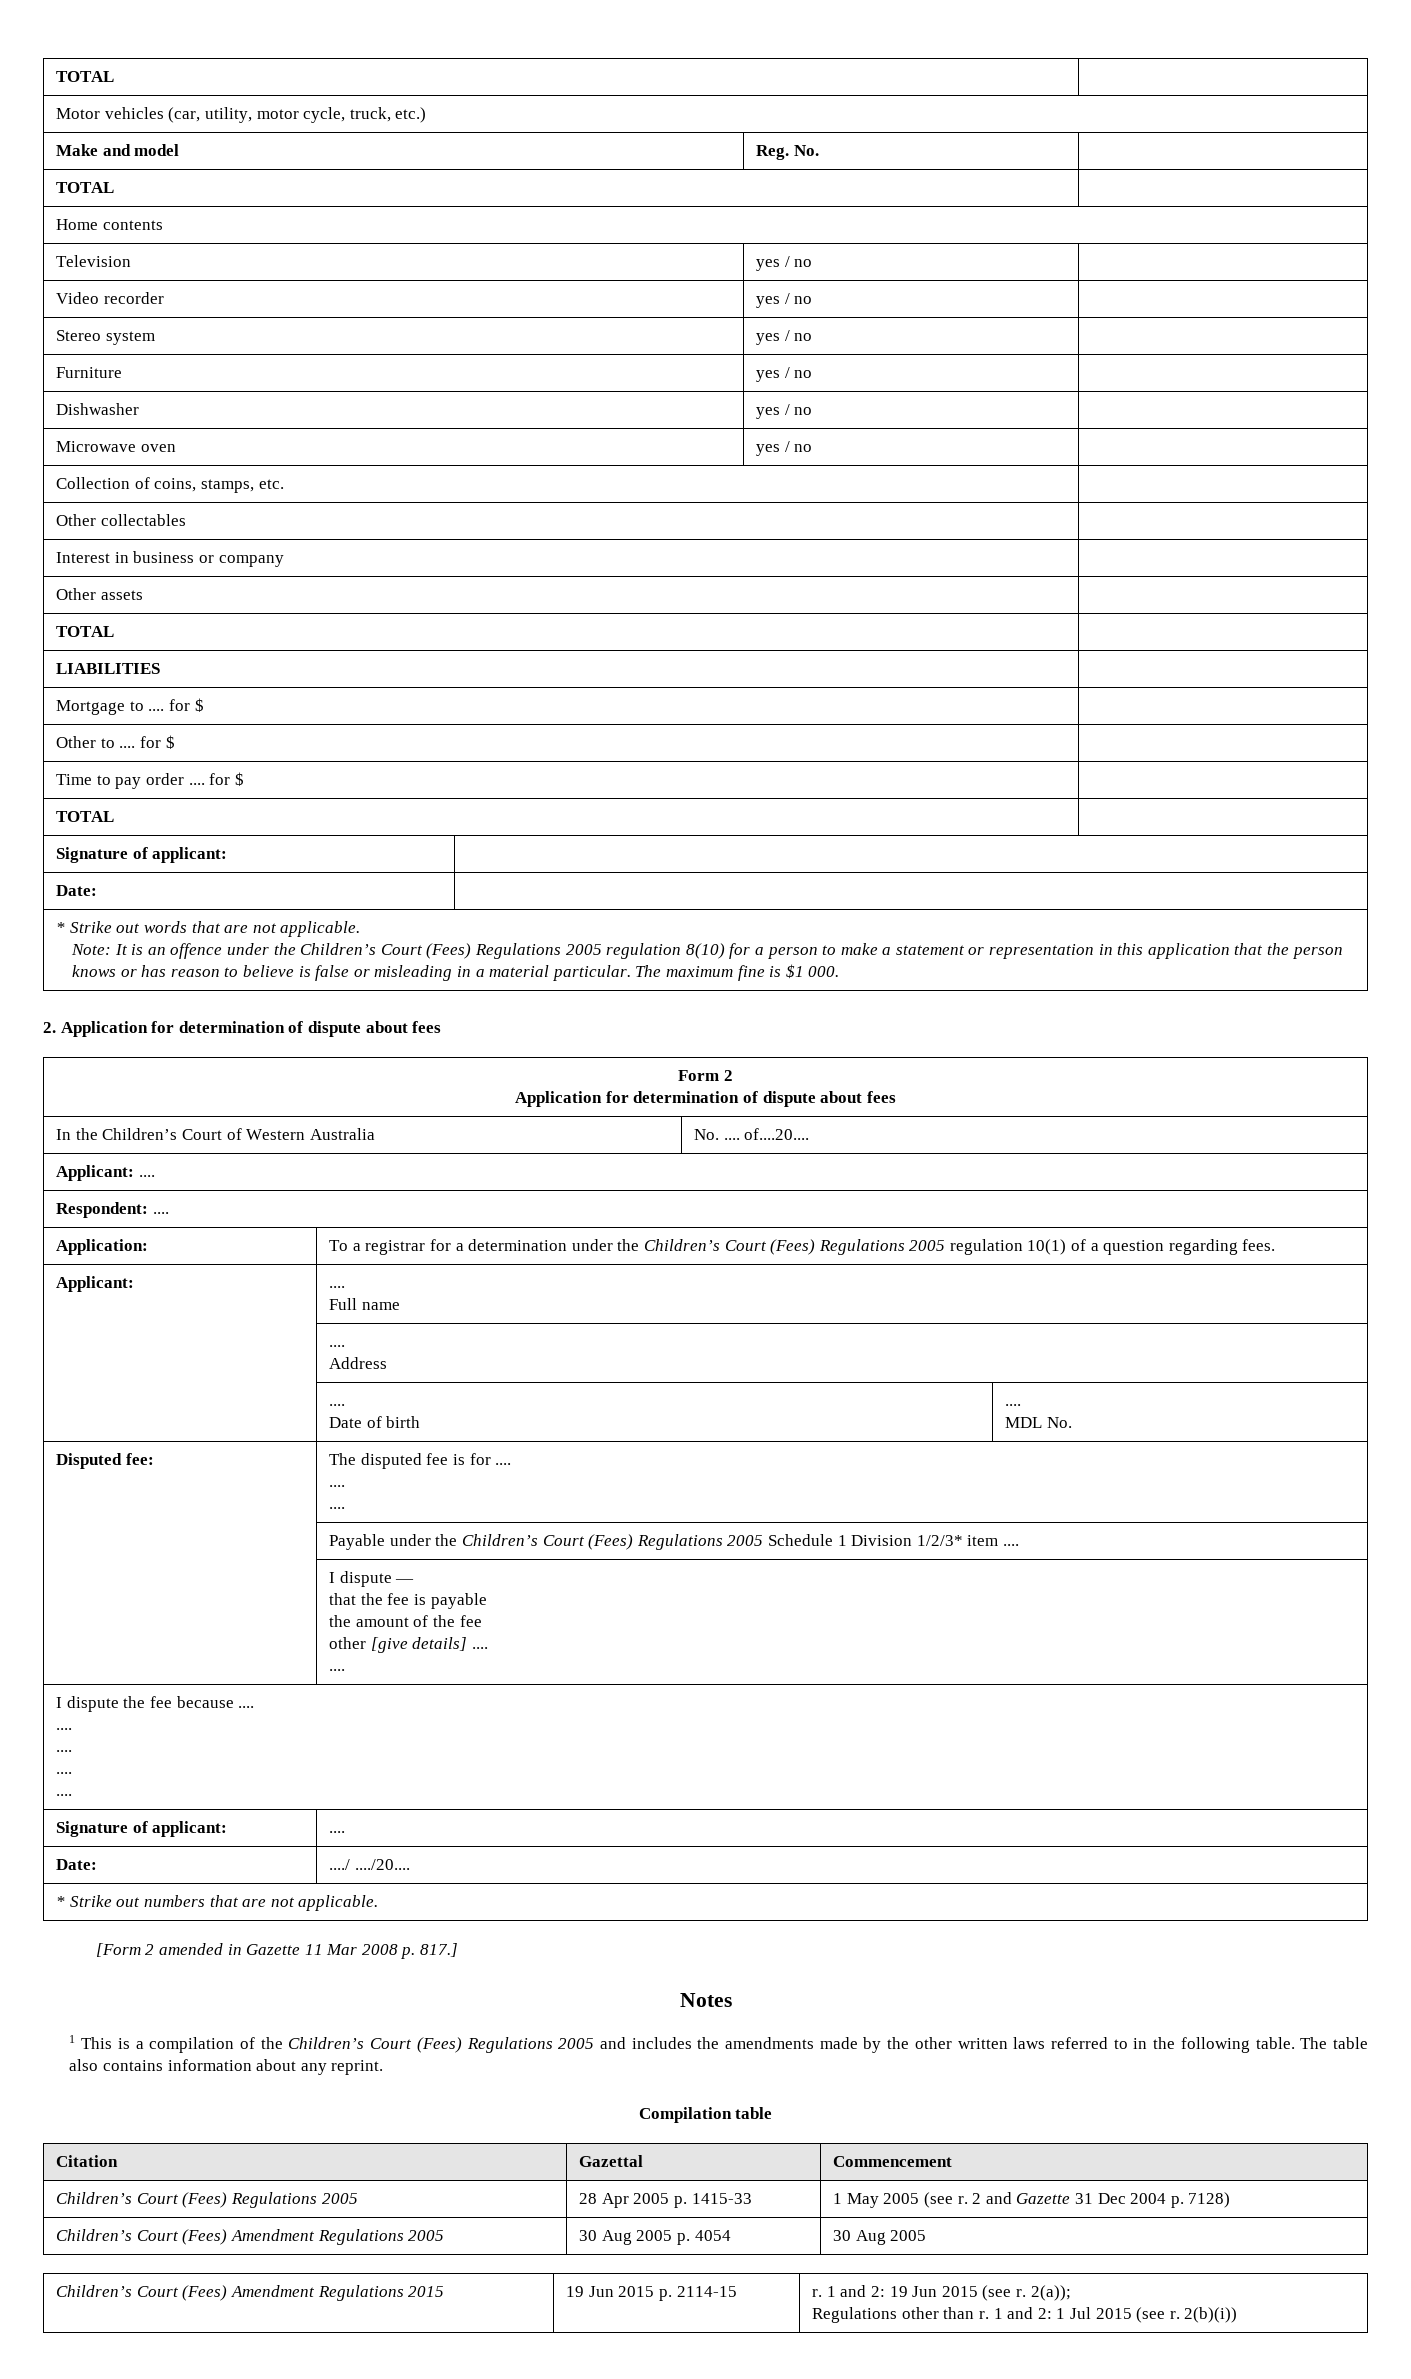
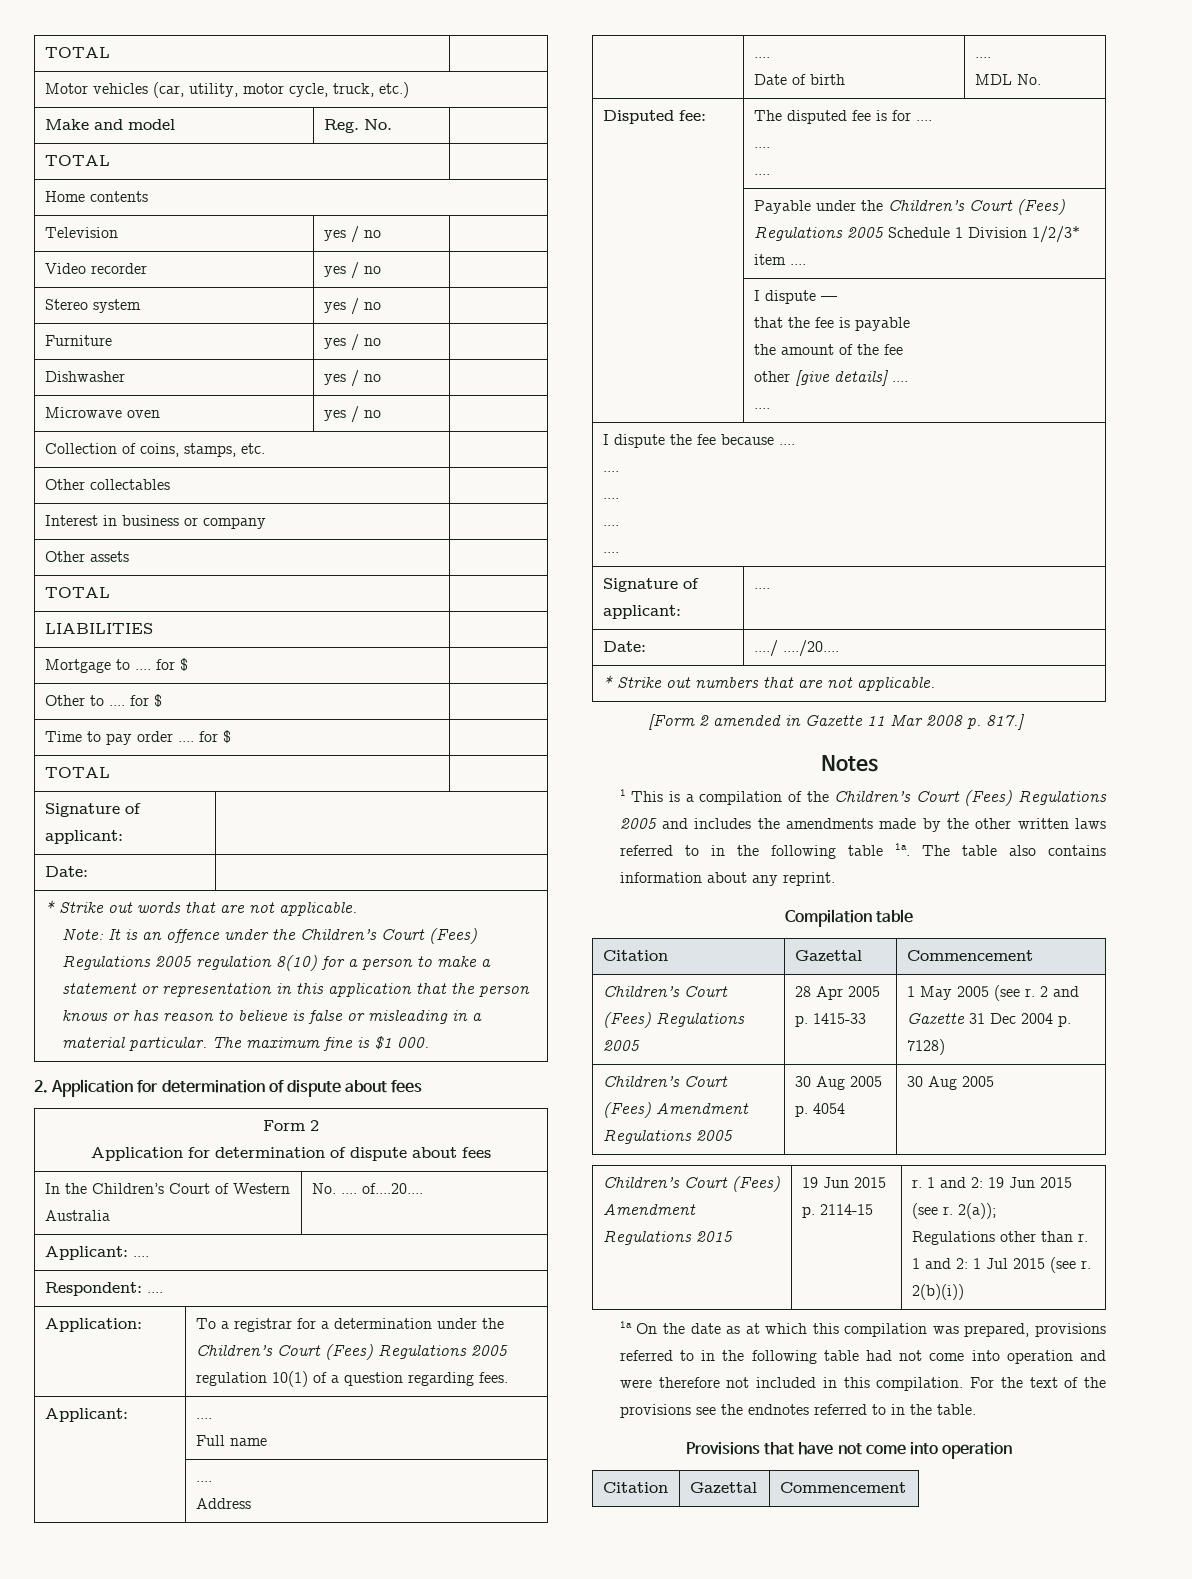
- 1 This is a compilation of the Children’s Court (Fees) Regulations 2005 and includes the amendments made by the other written laws referred to in the following table.
+ 1 This is a compilation of the Children’s Court (Fees) Regulations 2005 and includes the amendments made by the other written laws referred to in the following table 1a.
+ 1a On the date as at which this compilation was prepared, provisions referred to in the following table had not come into operation and were therefore not included in this compilation. For the text of the provisions see the endnotes referred to in the table.
+ Provisions that have not come into operation
+ Citation | Gazettal | Commencement

